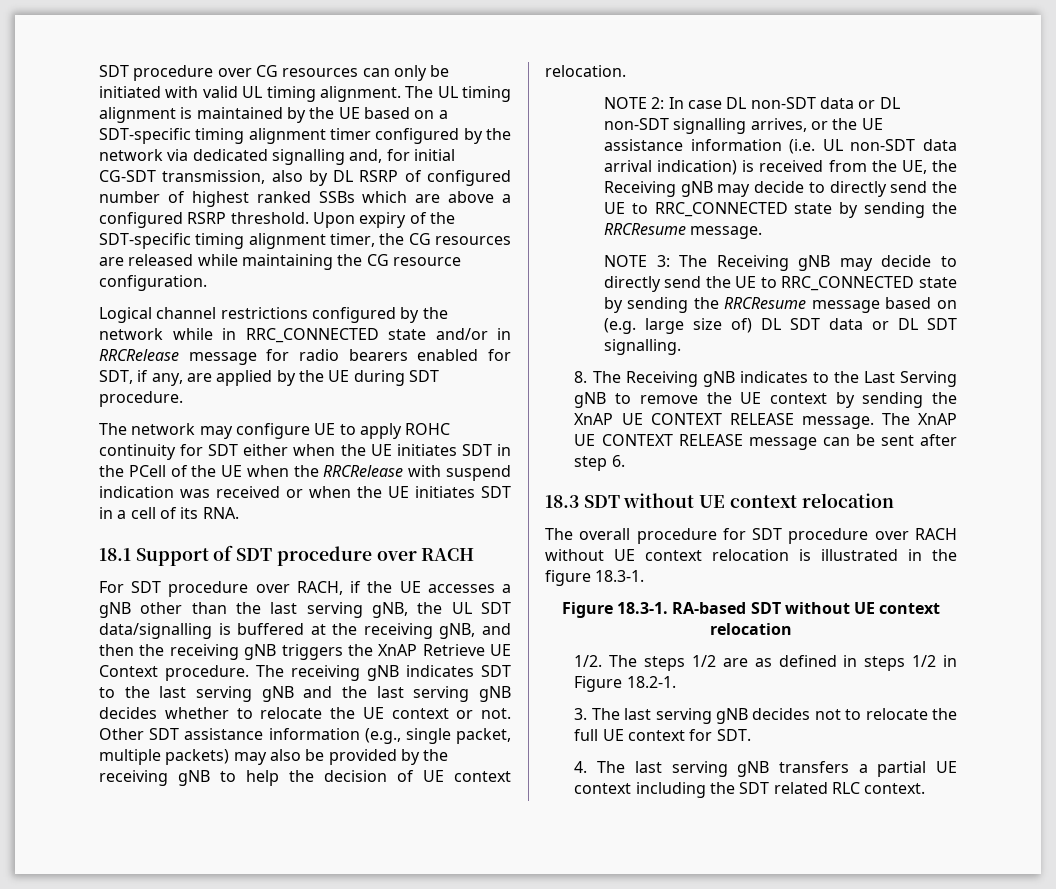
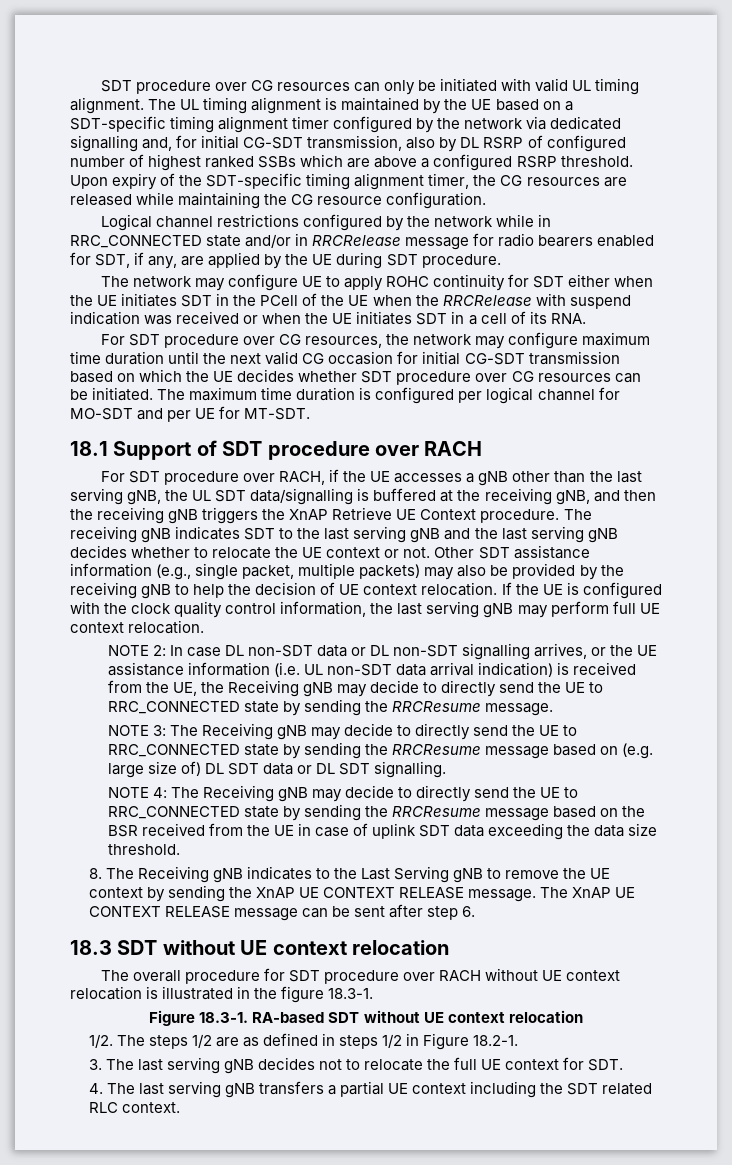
+ For SDT procedure over CG resources, the network may configure maximum time duration until the next valid CG occasion for initial CG-SDT transmission based on which the UE decides whether SDT procedure over CG resources can be initiated. The maximum time duration is configured per logical channel for MO-SDT and per UE for MT-SDT.
+ If the UE is configured with the clock quality control information, the last serving gNB may perform full UE context relocation.
+ NOTE 4: The Receiving gNB may decide to directly send the UE to RRC_CONNECTED state by sending the RRCResume message based on the BSR received from the UE in case of uplink SDT data exceeding the data size threshold.

